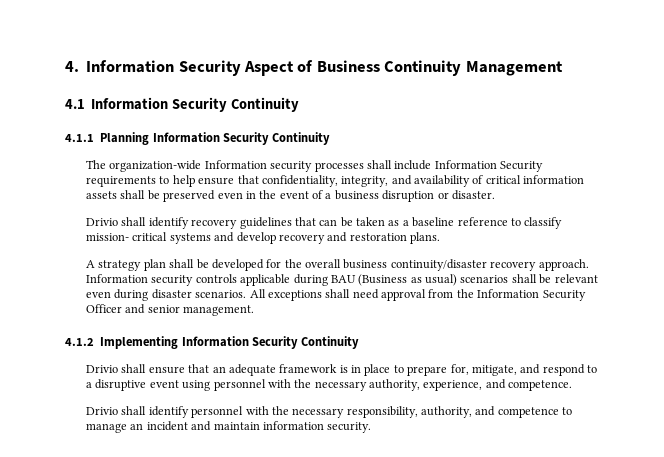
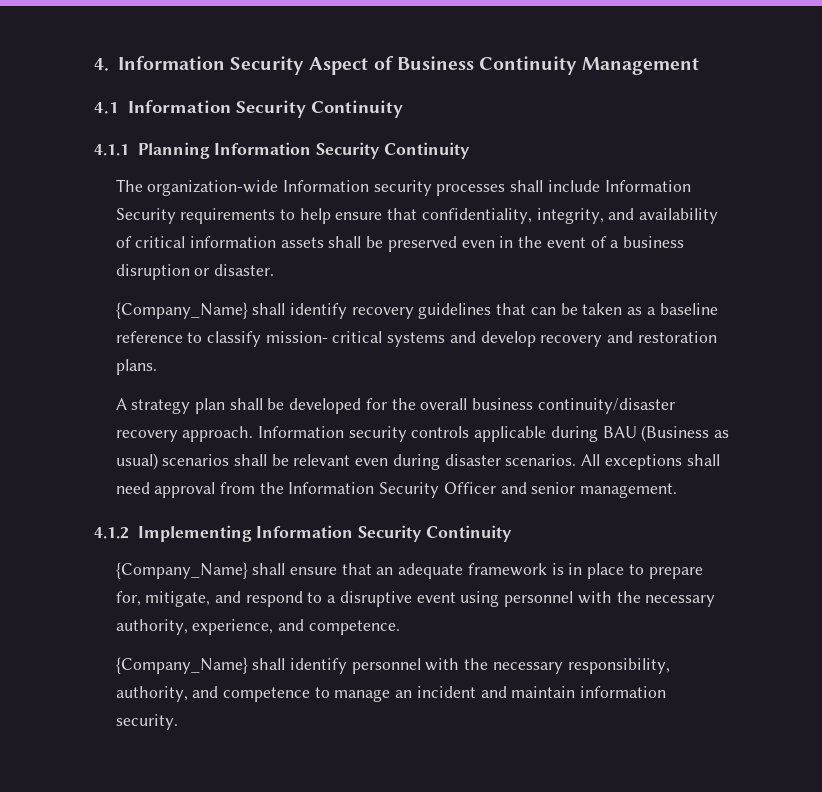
- Drivio shall identify recovery guidelines that can be taken as a baseline reference to classify mission- critical systems and develop recovery and restoration plans.
+ {Company_Name} shall identify recovery guidelines that can be taken as a baseline reference to classify mission- critical systems and develop recovery and restoration plans.
- Drivio shall ensure that an adequate framework is in place to prepare for, mitigate, and respond to a disruptive event using personnel with the necessary authority, experience, and competence.
+ {Company_Name} shall ensure that an adequate framework is in place to prepare for, mitigate, and respond to a disruptive event using personnel with the necessary authority, experience, and competence.
- Drivio shall identify personnel with the necessary responsibility, authority, and competence to manage an incident and maintain information security.
+ {Company_Name} shall identify personnel with the necessary responsibility, authority, and competence to manage an incident and maintain information security.

